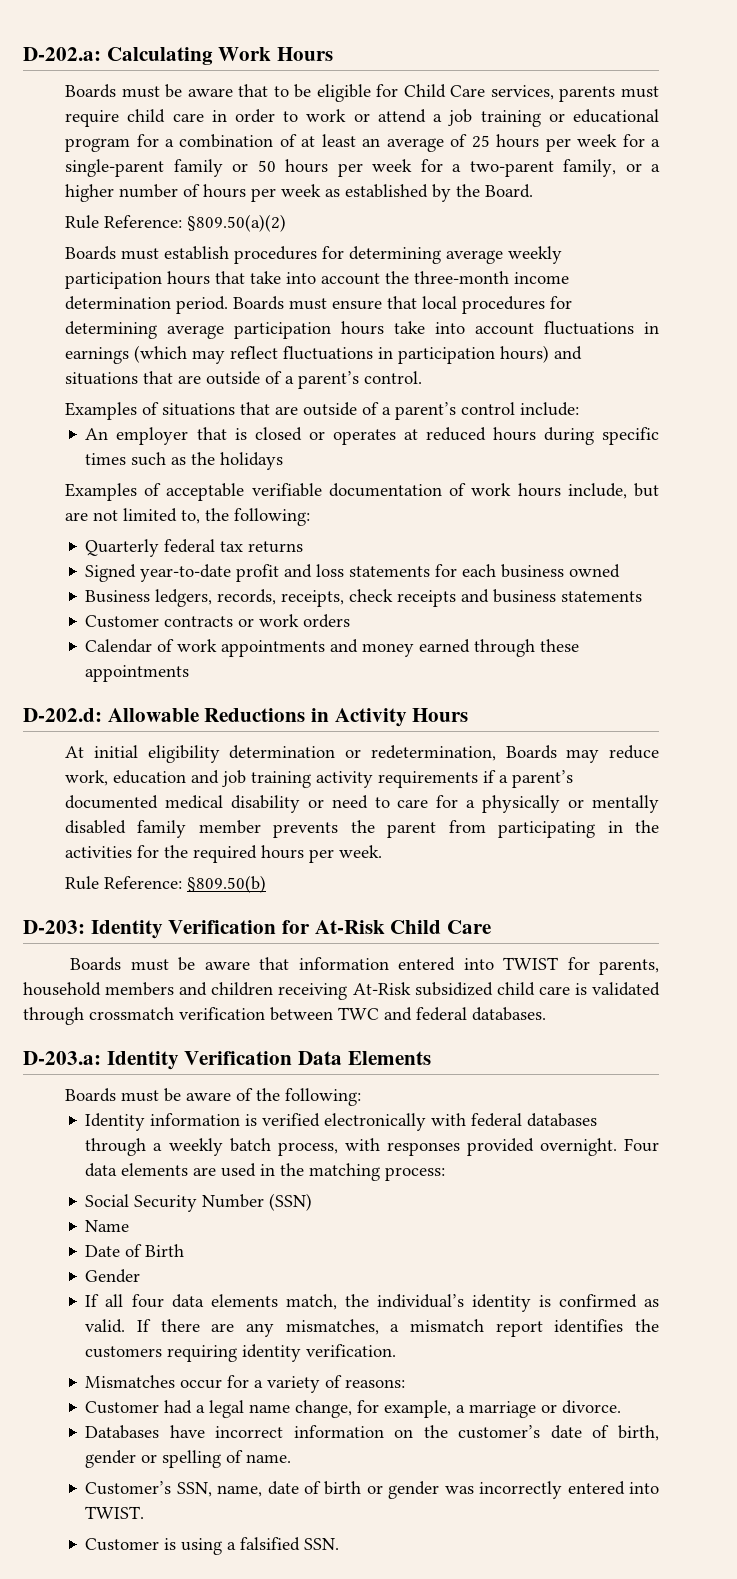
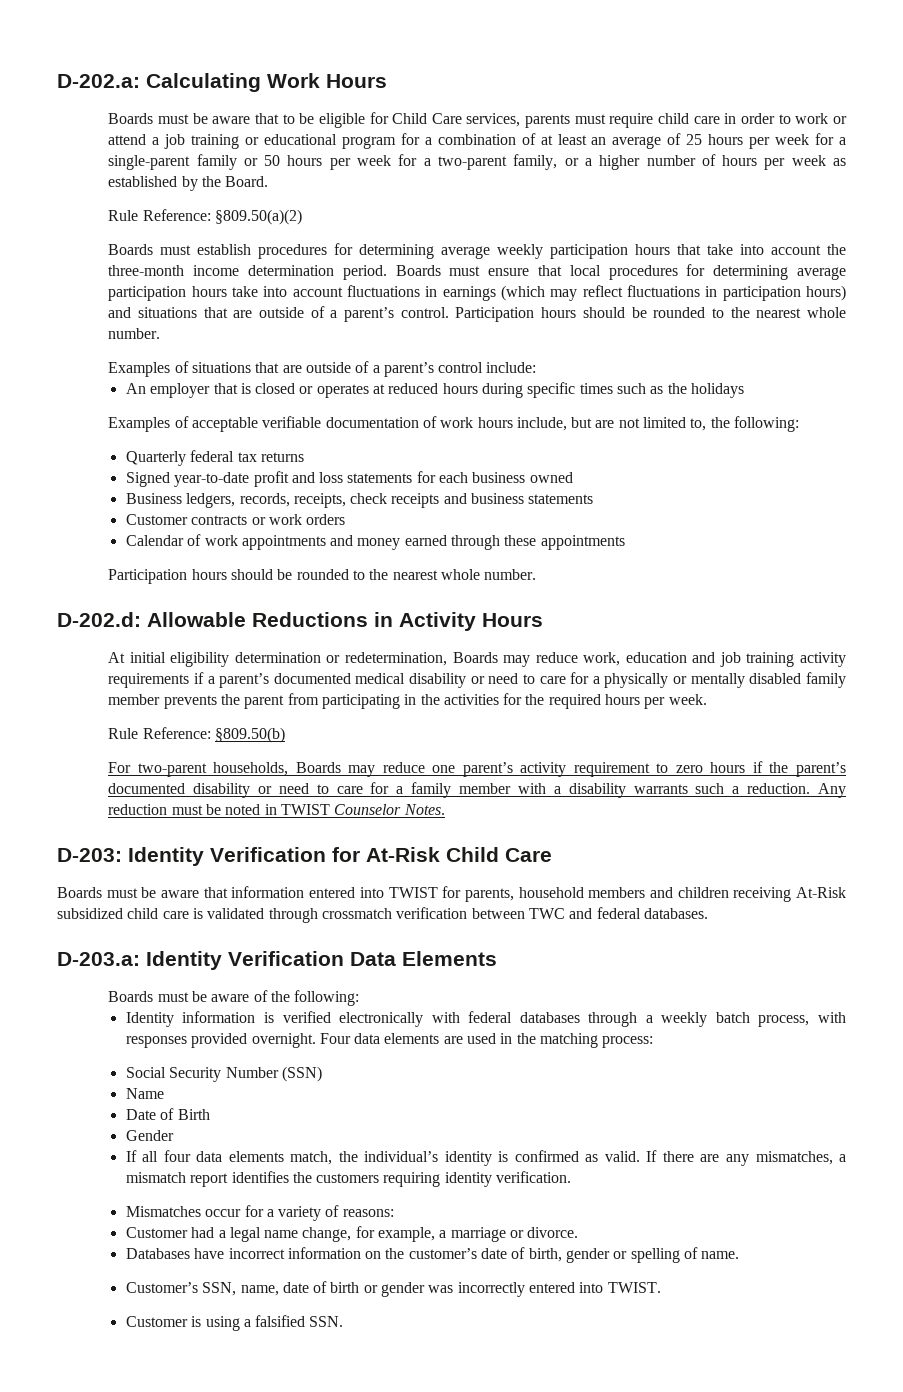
- Boards must ensure that local procedures for determining average participation hours take into account fluctuations in earnings (which may reflect fluctuations in participation hours) and situations that are outside of a parent’s control.
+ Boards must ensure that local procedures for determining average participation hours take into account fluctuations in earnings (which may reflect fluctuations in participation hours) and situations that are outside of a parent’s control. Participation hours should be rounded to the nearest whole number.
  Calendar of work appointments and money earned through these appointments
+ Participation hours should be rounded to the nearest whole number.
+ For two-parent households, Boards may reduce one parent’s activity requirement to zero hours if the parent’s documented disability or need to care for a family member with a disability warrants such a reduction. Any reduction must be noted in TWIST Counselor Notes.

